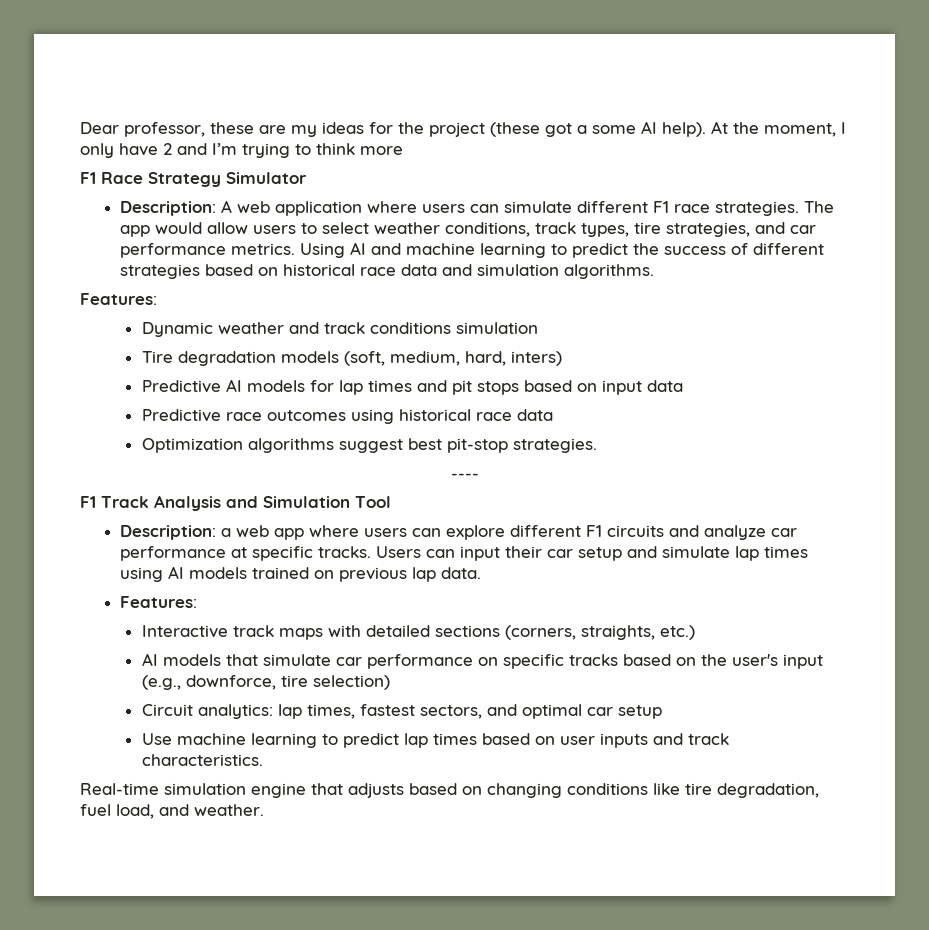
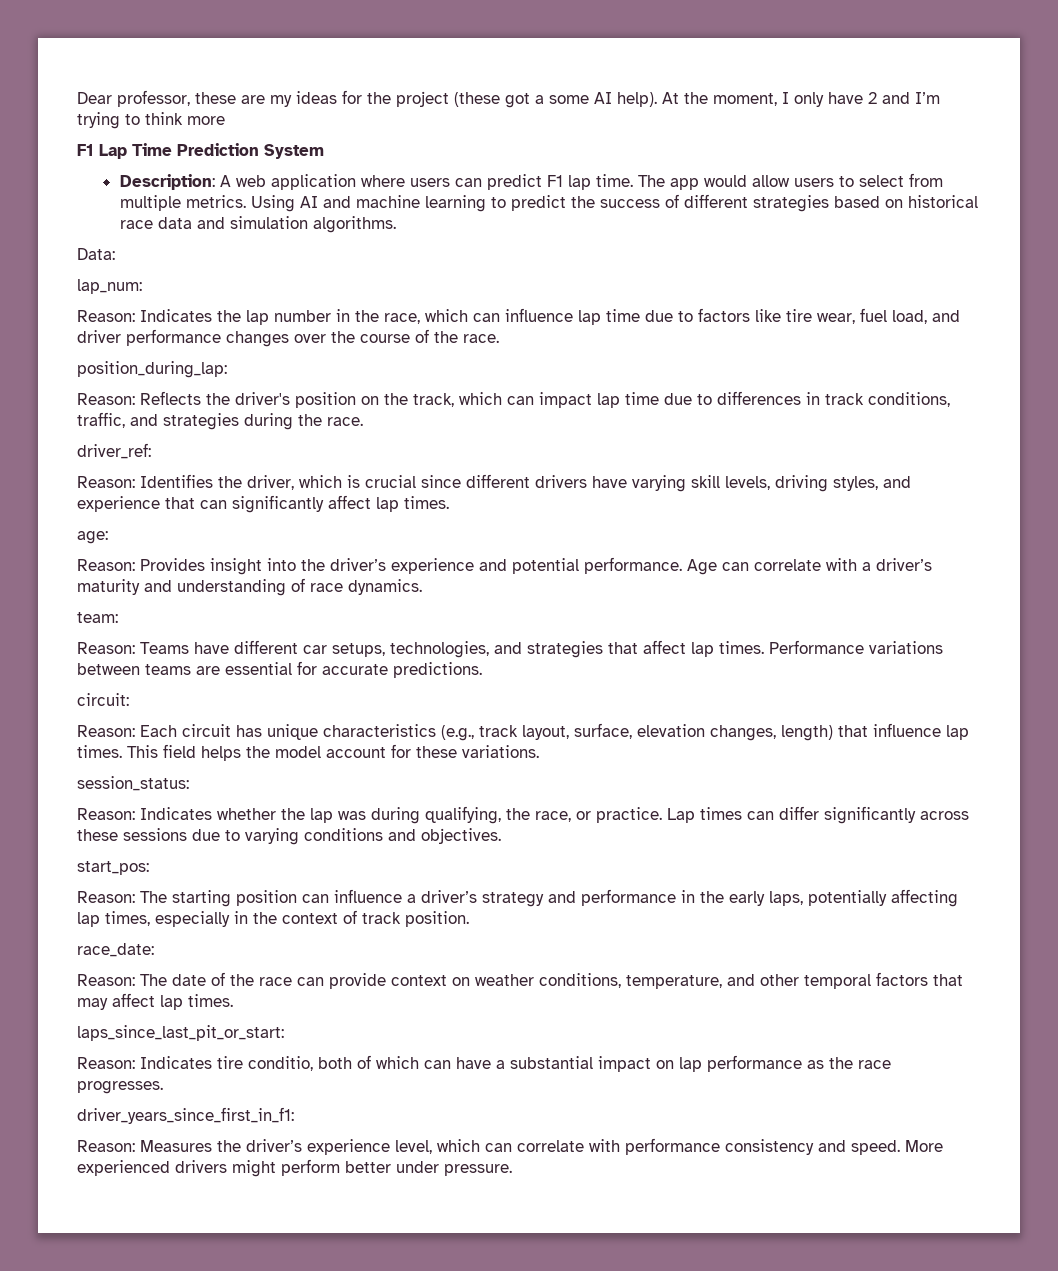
- F1 Race Strategy Simulator
+ F1 Lap Time Prediction System
- Description: A web application where users can simulate different F1 race strategies.
+ Description: A web application where users can predict F1 lap time.
- The app would allow users to select weather conditions, track types, tire strategies, and car performance metrics.
+ The app would allow users to select from multiple metrics.
  Using AI and machine learning to predict the success of different strategies based on historical race data and simulation algorithms.
- Features:
- Dynamic weather and track conditions simulation
- Tire degradation models (soft, medium, hard, inters)
- Predictive AI models for lap times and pit stops based on input data
- Predictive race outcomes using historical race data
- Optimization algorithms suggest best pit-stop strategies.
- ----
- F1 Track Analysis and Simulation Tool
- Description: a web app where users can explore different F1 circuits and analyze car performance at specific tracks. Users can input their car setup and simulate lap times using AI models trained on previous lap data.
- Features:
- Interactive track maps with detailed sections (corners, straights, etc.)
- AI models that simulate car performance on specific tracks based on the user's input (e.g., downforce, tire selection)
- Circuit analytics: lap times, fastest sectors, and optimal car setup
- Use machine learning to predict lap times based on user inputs and track characteristics.
- Real-time simulation engine that adjusts based on changing conditions like tire degradation, fuel load, and weather.
+ Data:
+ lap_num:
+ Reason: Indicates the lap number in the race, which can influence lap time due to factors like tire wear, fuel load, and driver performance changes over the course of the race.
+ position_during_lap:
+ Reason: Reflects the driver's position on the track, which can impact lap time due to differences in track conditions, traffic, and strategies during the race.
+ driver_ref:
+ Reason: Identifies the driver, which is crucial since different drivers have varying skill levels, driving styles, and experience that can significantly affect lap times.
+ age:
+ Reason: Provides insight into the driver’s experience and potential performance. Age can correlate with a driver’s maturity and understanding of race dynamics.
+ team:
+ Reason: Teams have different car setups, technologies, and strategies that affect lap times. Performance variations between teams are essential for accurate predictions.
+ circuit:
+ Reason: Each circuit has unique characteristics (e.g., track layout, surface, elevation changes, length) that influence lap times. This field helps the model account for these variations.
+ session_status:
+ Reason: Indicates whether the lap was during qualifying, the race, or practice. Lap times can differ significantly across these sessions due to varying conditions and objectives.
+ start_pos:
+ Reason: The starting position can influence a driver’s strategy and performance in the early laps, potentially affecting lap times, especially in the context of track position.
+ race_date:
+ Reason: The date of the race can provide context on weather conditions, temperature, and other temporal factors that may affect lap times.
+ laps_since_last_pit_or_start:
+ Reason: Indicates tire conditio, both of which can have a substantial impact on lap performance as the race progresses.
+ driver_years_since_first_in_f1:
+ Reason: Measures the driver’s experience level, which can correlate with performance consistency and speed. More experienced drivers might perform better under pressure.

